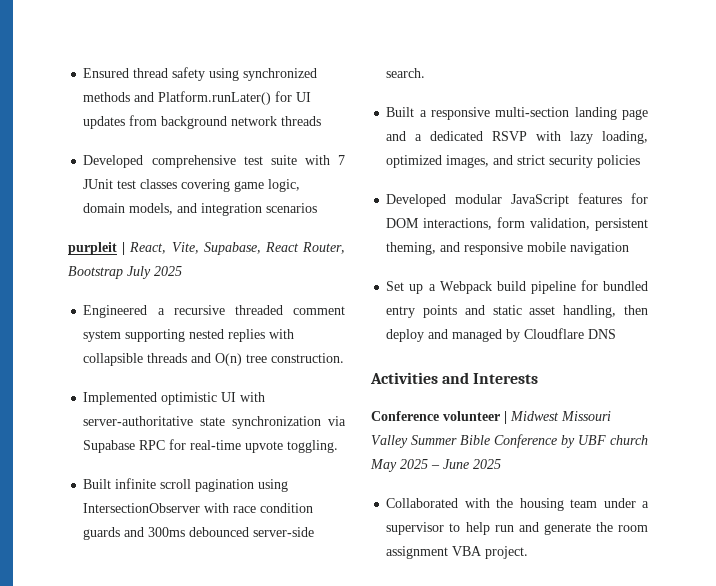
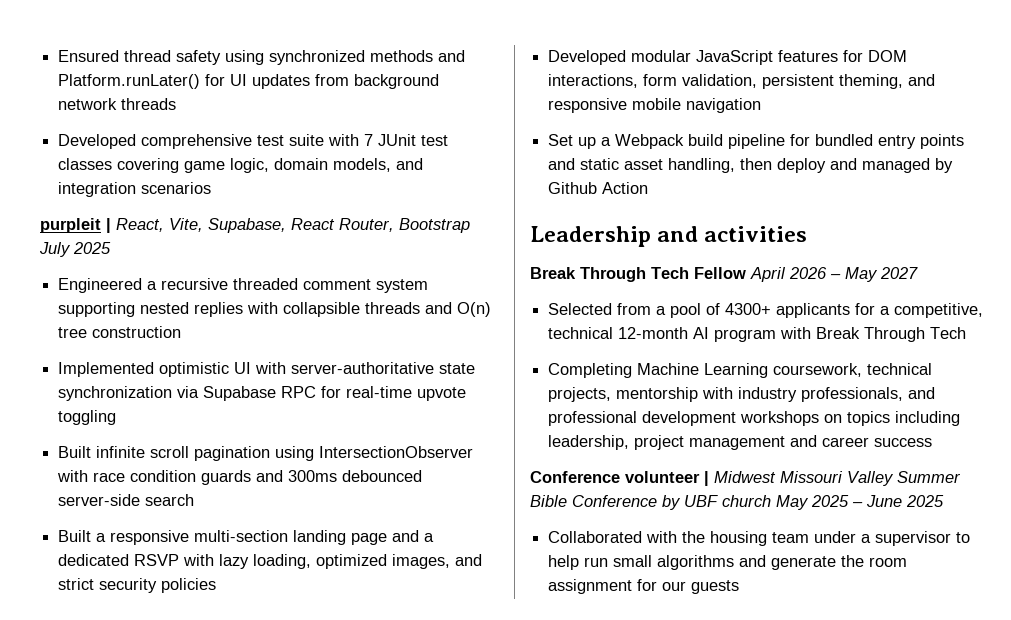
- Engineered a recursive threaded comment system supporting nested replies with collapsible threads and O(n) tree construction.
+ Engineered a recursive threaded comment system supporting nested replies with collapsible threads and O(n) tree construction
- Implemented optimistic UI with server-authoritative state synchronization via Supabase RPC for real-time upvote toggling.
+ Implemented optimistic UI with server-authoritative state synchronization via Supabase RPC for real-time upvote toggling
- Built infinite scroll pagination using IntersectionObserver with race condition guards and 300ms debounced server-side search.
+ Built infinite scroll pagination using IntersectionObserver with race condition guards and 300ms debounced server-side search
- Set up a Webpack build pipeline for bundled entry points and static asset handling, then deploy and managed by Cloudflare DNS
- Activities and Interests
+ Set up a Webpack build pipeline for bundled entry points and static asset handling, then deploy and managed by Github Action
+ Leadership and activities
+ Break Through Tech Fellow April 2026 – May 2027
+ Selected from a pool of 4300+ applicants for a competitive, technical 12-month AI program with Break Through Tech
+ Completing Machine Learning coursework, technical projects, mentorship with industry professionals, and professional development workshops on topics including leadership, project management and career success
- Collaborated with the housing team under a supervisor to help run and generate the room assignment VBA project.
+ Collaborated with the housing team under a supervisor to help run small algorithms and generate the room assignment for our guests

